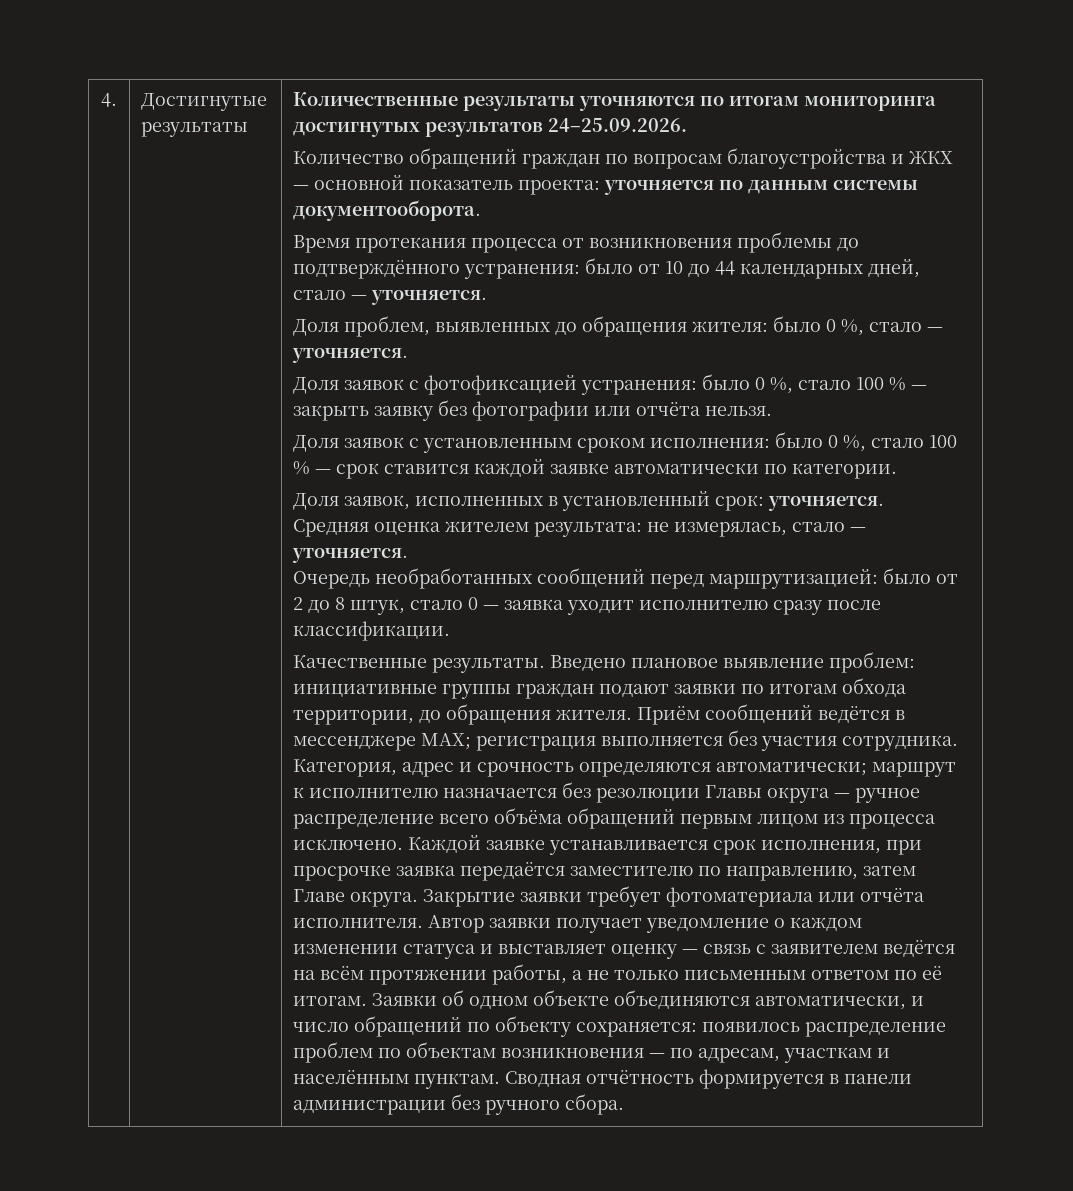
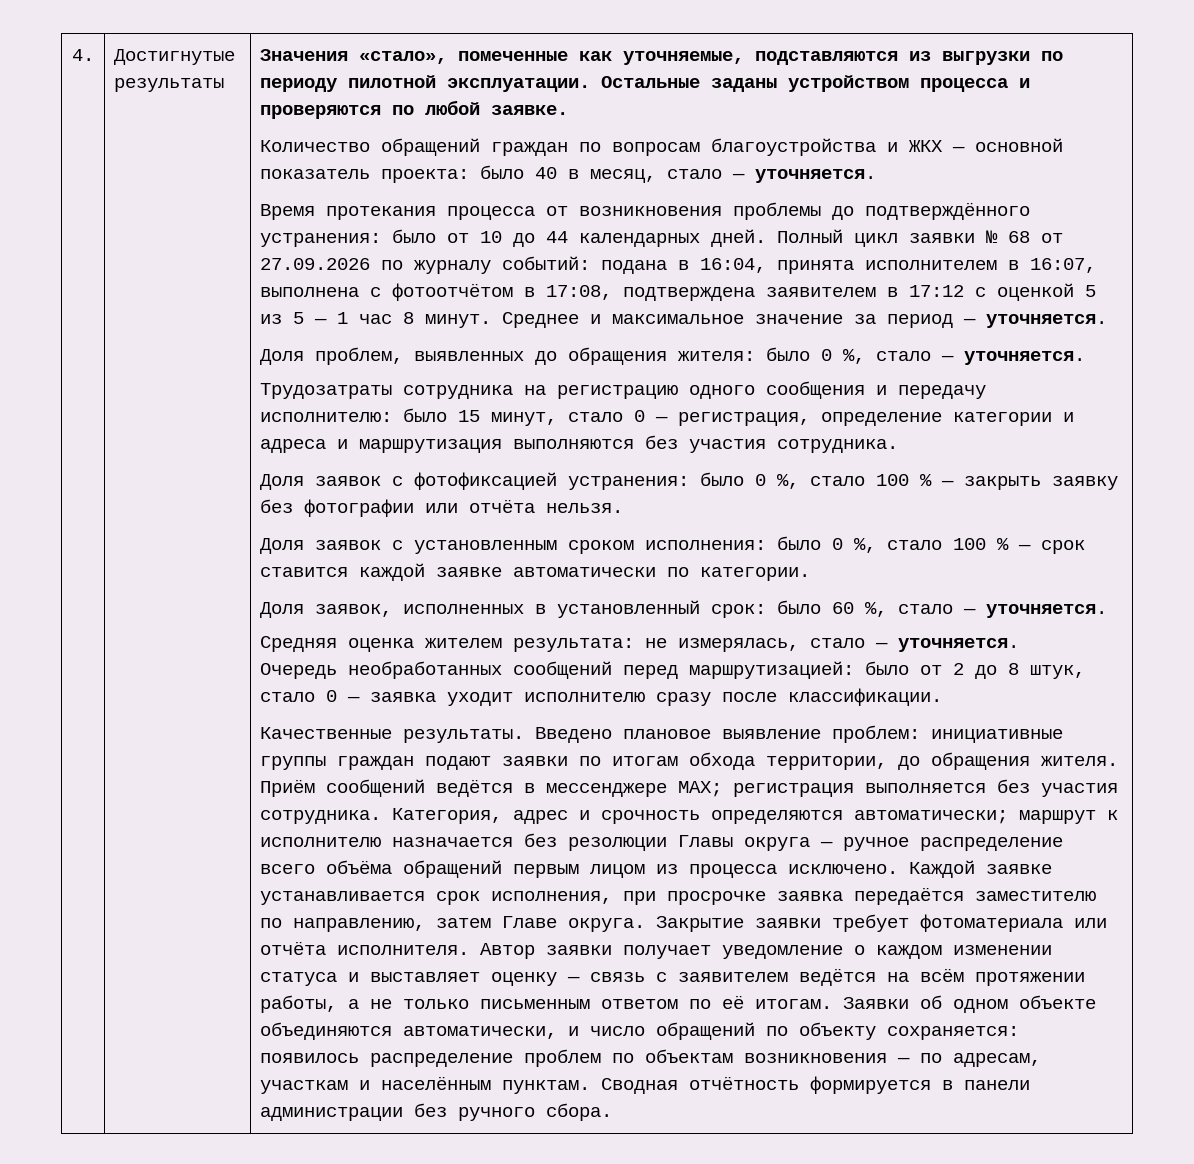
- Количественные результаты уточняются по итогам мониторинга достигнутых результатов 24–25.09.2026.
+ Значения «стало», помеченные как уточняемые, подставляются из выгрузки по периоду пилотной эксплуатации. Остальные заданы устройством процесса и проверяются по любой заявке.
- Количество обращений граждан по вопросам благоустройства и ЖКХ — основной показатель проекта: уточняется по данным системы документооборота.
+ Количество обращений граждан по вопросам благоустройства и ЖКХ — основной показатель проекта: было 40 в месяц, стало — уточняется.
- Время протекания процесса от возникновения проблемы до подтверждённого устранения: было от 10 до 44 календарных дней, стало — уточняется.
+ Время протекания процесса от возникновения проблемы до подтверждённого устранения: было от 10 до 44 календарных дней. Полный цикл заявки № 68 от 27.09.2026 по журналу событий: подана в 16:04, принята исполнителем в 16:07, выполнена с фотоотчётом в 17:08, подтверждена заявителем в 17:12 с оценкой 5 из 5 — 1 час 8 минут. Среднее и максимальное значение за период — уточняется.
+ Трудозатраты сотрудника на регистрацию одного сообщения и передачу исполнителю: было 15 минут, стало 0 — регистрация, определение категории и адреса и маршрутизация выполняются без участия сотрудника.
- Доля заявок, исполненных в установленный срок: уточняется.
+ Доля заявок, исполненных в установленный срок: было 60 %, стало — уточняется.

